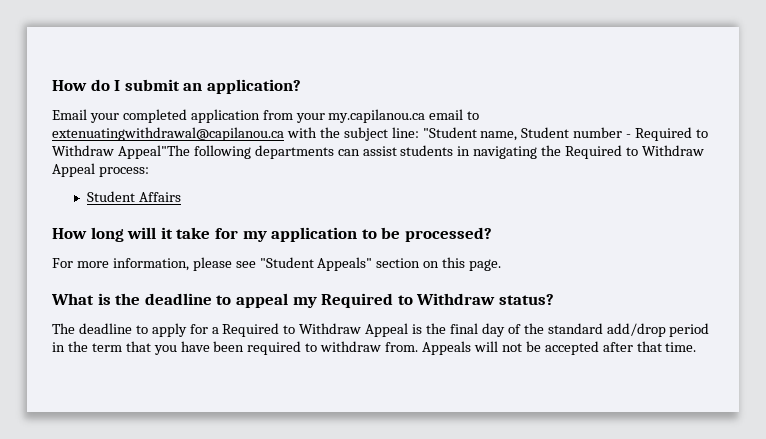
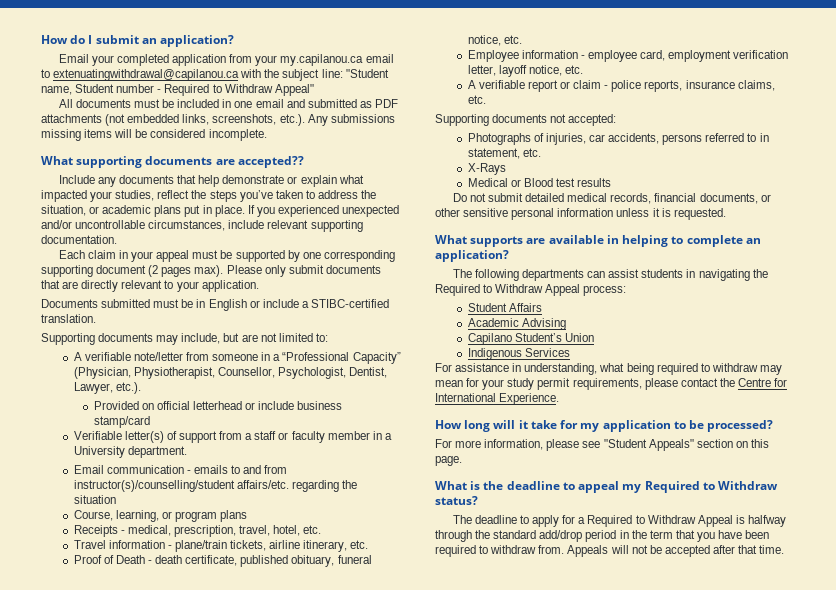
- Email your completed application from your my.capilanou.ca email to extenuatingwithdrawal@capilanou.ca with the subject line: "Student name, Student number - Required to Withdraw Appeal"The following departments can assist students in navigating the Required to Withdraw Appeal process:
+ Email your completed application from your my.capilanou.ca email to extenuatingwithdrawal@capilanou.ca with the subject line: "Student name, Student number - Required to Withdraw Appeal"
+ All documents must be included in one email and submitted as PDF attachments (not embedded links, screenshots, etc.). Any submissions missing items will be considered incomplete.
+ What supporting documents are accepted??
+ Include any documents that help demonstrate or explain what impacted your studies, reflect the steps you’ve taken to address the situation, or academic plans put in place. If you experienced unexpected and/or uncontrollable circumstances, include relevant supporting documentation.
+ Each claim in your appeal must be supported by one corresponding supporting document (2 pages max). Please only submit documents that are directly relevant to your application.
+ Documents submitted must be in English or include a STIBC-certified translation.
+ Supporting documents may include, but are not limited to:
+ A verifiable note/letter from someone in a “Professional Capacity” (Physician, Physiotherapist, Counsellor, Psychologist, Dentist, Lawyer, etc.).
+ Provided on official letterhead or include business stamp/card
+ Verifiable letter(s) of support from a staff or faculty member in a University department.
+ Email communication - emails to and from instructor(s)/counselling/student affairs/etc. regarding the situation
+ Course, learning, or program plans
+ Receipts - medical, prescription, travel, hotel, etc.
+ Travel information - plane/train tickets, airline itinerary, etc.
+ Proof of Death - death certificate, published obituary, funeral notice, etc.
+ Employee information - employee card, employment verification letter, layoff notice, etc.
+ A verifiable report or claim - police reports, insurance claims, etc.
+ Supporting documents not accepted:
+ Photographs of injuries, car accidents, persons referred to in statement, etc.
+ X-Rays
+ Medical or Blood test results
+ Do not submit detailed medical records, financial documents, or other sensitive personal information unless it is requested.
+ What supports are available in helping to complete an application?
+ The following departments can assist students in navigating the Required to Withdraw Appeal process:
+ Academic Advising
+ Capilano Student’s Union
+ Indigenous Services
+ For assistance in understanding, what being required to withdraw may mean for your study permit requirements, please contact the Centre for International Experience.
- The deadline to apply for a Required to Withdraw Appeal is the final day of the standard add/drop period in the term that you have been required to withdraw from.
+ The deadline to apply for a Required to Withdraw Appeal is halfway through the standard add/drop period in the term that you have been required to withdraw from.

